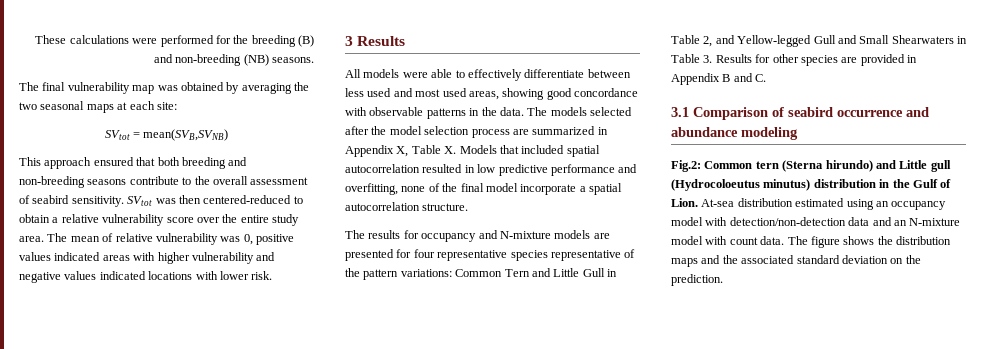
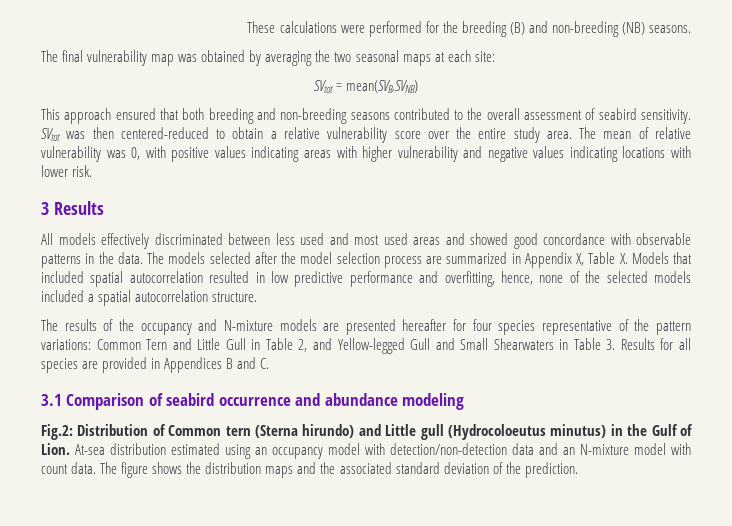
- This approach ensured that both breeding and non-breeding seasons contribute to the overall assessment of seabird sensitivity.
+ This approach ensured that both breeding and non-breeding seasons contributed to the overall assessment of seabird sensitivity.
- The mean of relative vulnerability was 0, positive values indicated areas with higher vulnerability and negative values indicated locations with lower risk.
+ The mean of relative vulnerability was 0, with positive values indicating areas with higher vulnerability and negative values indicating locations with lower risk.
- All models were able to effectively differentiate between less used and most used areas, showing good concordance with observable patterns in the data.
+ All models effectively discriminated between less used and most used areas and showed good concordance with observable patterns in the data.
- The models selected after the model selection process are summarized in Appendix X, Table X. Models that included spatial autocorrelation resulted in low predictive performance and overfitting, none of the final model incorporate a spatial autocorrelation structure.
+ The models selected after the model selection process are summarized in Appendix X, Table X. Models that included spatial autocorrelation resulted in low predictive performance and overfitting, hence, none of the selected models included a spatial autocorrelation structure.
- The results for occupancy and N-mixture models are presented for four representative species representative of the pattern variations: Common Tern and Little Gull in Table 2, and Yellow-legged Gull and Small Shearwaters in Table 3. Results for other species are provided in Appendix B and C.
+ The results of the occupancy and N-mixture models are presented hereafter for four species representative of the pattern variations: Common Tern and Little Gull in Table 2, and Yellow-legged Gull and Small Shearwaters in Table 3. Results for all species are provided in Appendices B and C.
- Fig.2: Common tern (Sterna hirundo) and Little gull (Hydrocoloeutus minutus) distribution in the Gulf of Lion.
+ Fig.2: Distribution of Common tern (Sterna hirundo) and Little gull (Hydrocoloeutus minutus) in the Gulf of Lion.
- The figure shows the distribution maps and the associated standard deviation on the prediction.
+ The figure shows the distribution maps and the associated standard deviation of the prediction.

